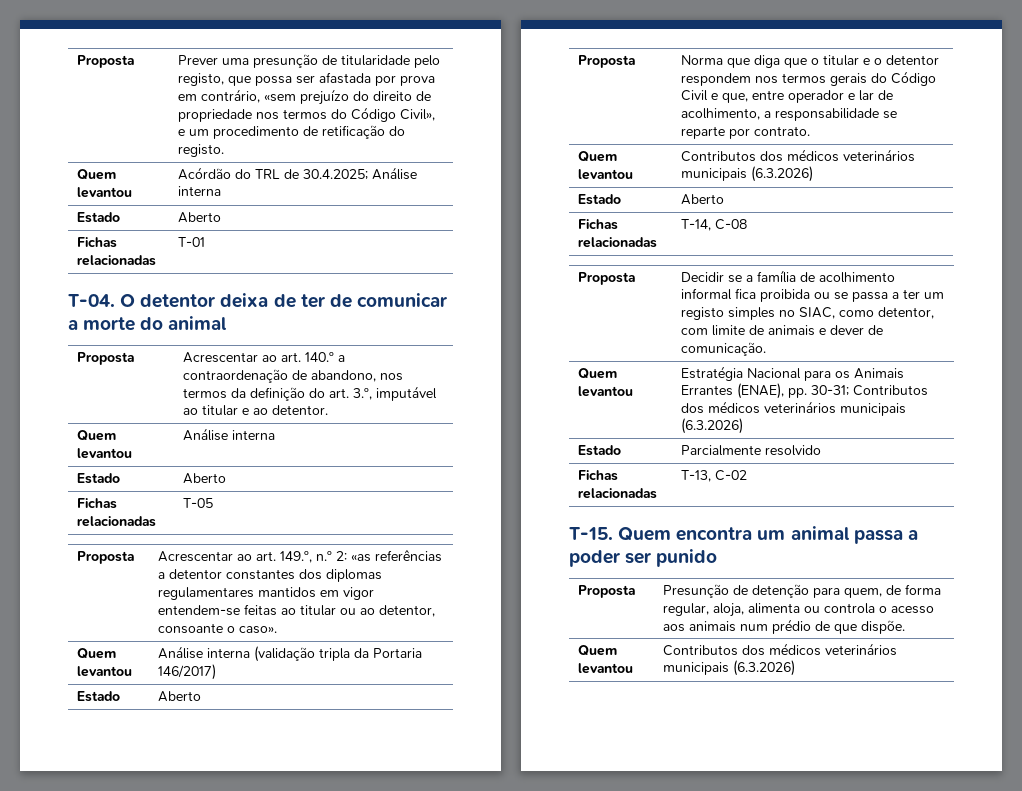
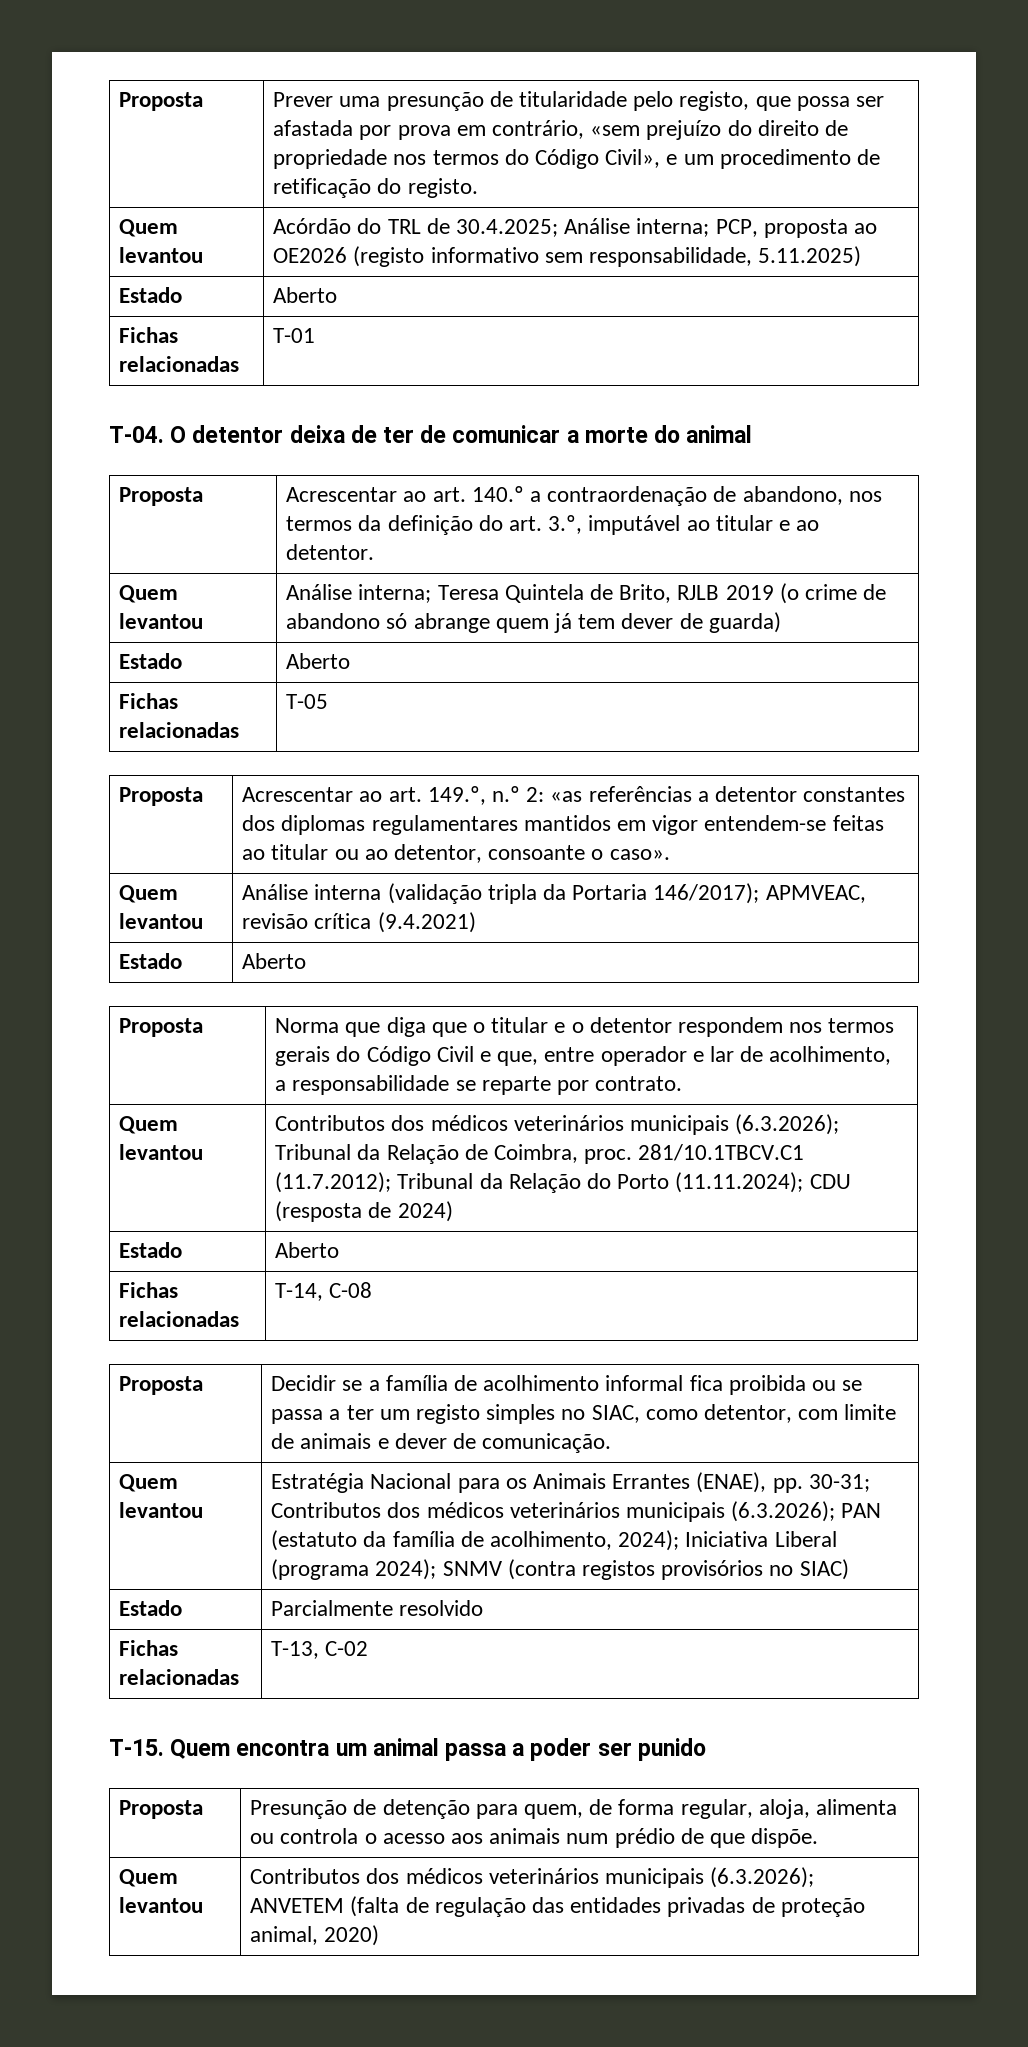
- Quem levantou | Acórdão do TRL de 30.4.2025; Análise interna
+ Quem levantou | Acórdão do TRL de 30.4.2025; Análise interna; PCP, proposta ao OE2026 (registo informativo sem responsabilidade, 5.11.2025)
  Proposta | Acrescentar ao art. 140.º a contraordenação de abandono, nos termos da definição do art. 3.º, imputável ao titular e ao detentor.
- Quem levantou | Análise interna
+ Quem levantou | Análise interna; Teresa Quintela de Brito, RJLB 2019 (o crime de abandono só abrange quem já tem dever de guarda)
- Quem levantou | Análise interna (validação tripla da Portaria 146/2017)
+ Quem levantou | Análise interna (validação tripla da Portaria 146/2017); APMVEAC, revisão crítica (9.4.2021)
  Proposta | Norma que diga que o titular e o detentor respondem nos termos gerais do Código Civil e que, entre operador e lar de acolhimento, a responsabilidade se reparte por contrato.
- Quem levantou | Contributos dos médicos veterinários municipais (6.3.2026)
+ Quem levantou | Contributos dos médicos veterinários municipais (6.3.2026); Tribunal da Relação de Coimbra, proc. 281/10.1TBCV.C1 (11.7.2012); Tribunal da Relação do Porto (11.11.2024); CDU (resposta de 2024)
- Quem levantou | Estratégia Nacional para os Animais Errantes (ENAE), pp. 30-31; Contributos dos médicos veterinários municipais (6.3.2026)
+ Quem levantou | Estratégia Nacional para os Animais Errantes (ENAE), pp. 30-31; Contributos dos médicos veterinários municipais (6.3.2026); PAN (estatuto da família de acolhimento, 2024); Iniciativa Liberal (programa 2024); SNMV (contra registos provisórios no SIAC)
  Proposta | Presunção de detenção para quem, de forma regular, aloja, alimenta ou controla o acesso aos animais num prédio de que dispõe.
- Quem levantou | Contributos dos médicos veterinários municipais (6.3.2026)
+ Quem levantou | Contributos dos médicos veterinários municipais (6.3.2026); ANVETEM (falta de regulação das entidades privadas de proteção animal, 2020)

